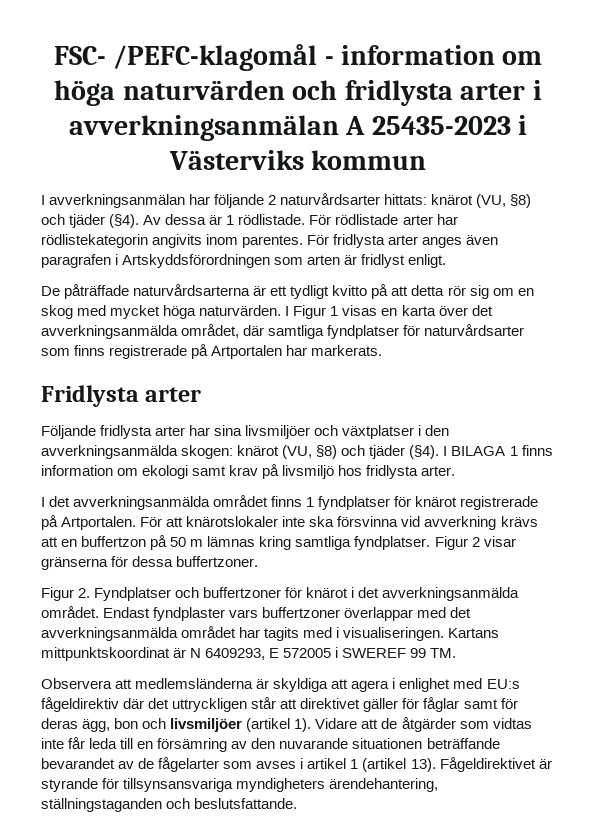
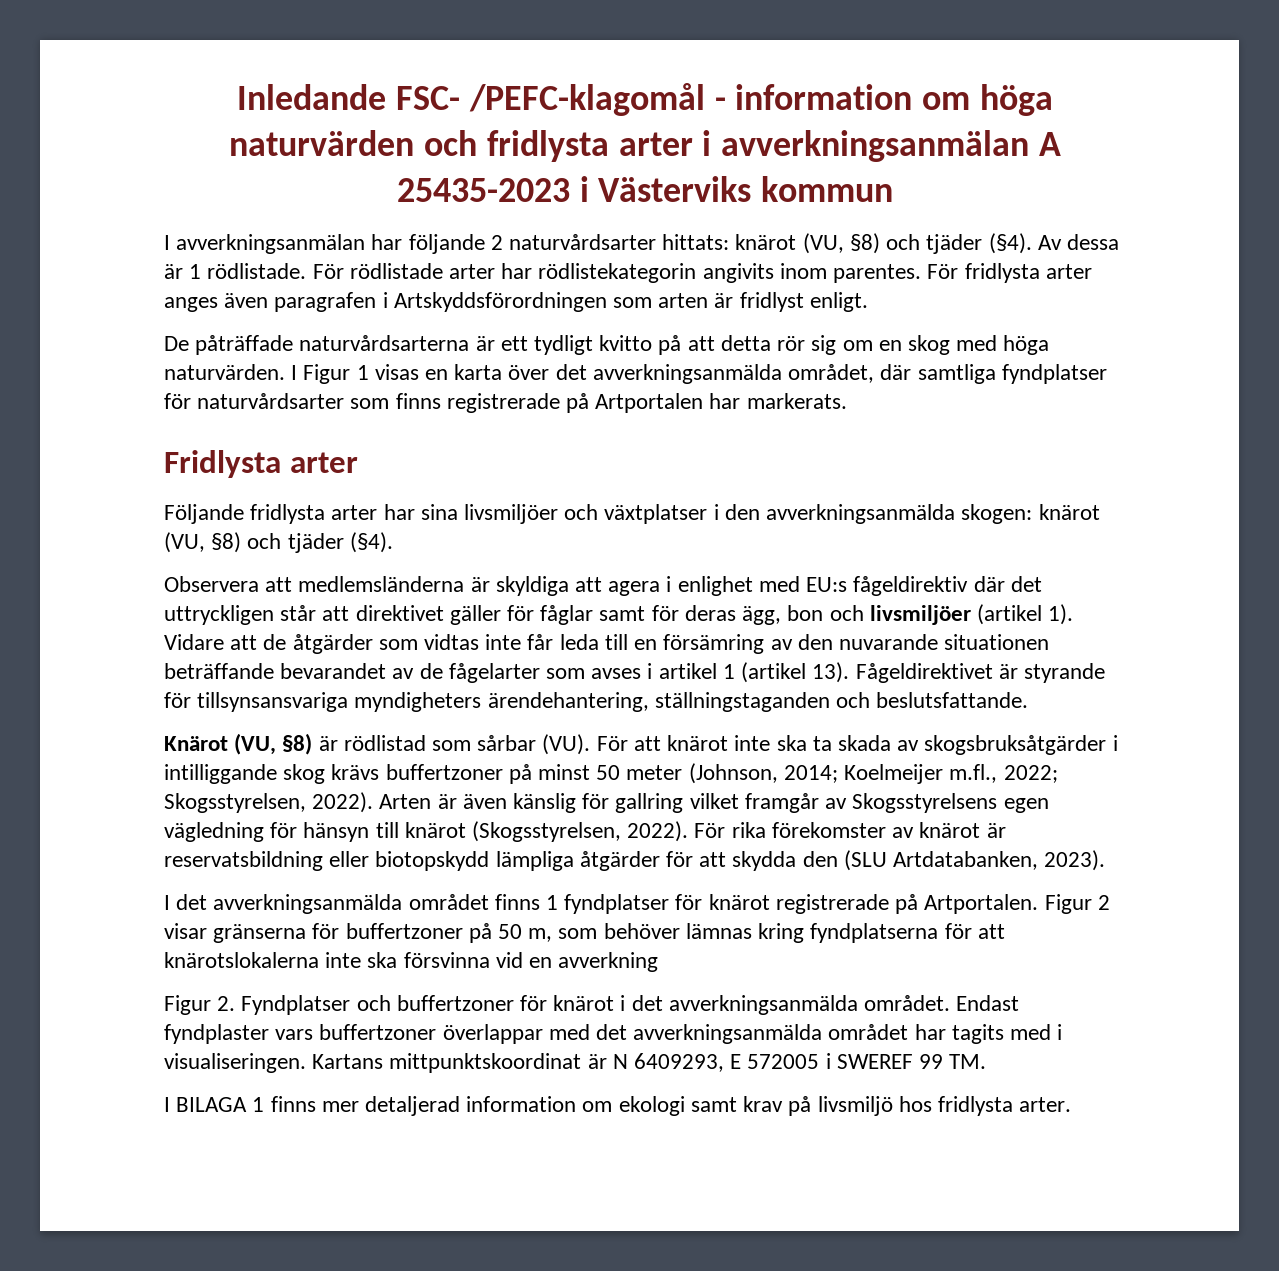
- FSC- /PEFC-klagomål - information om höga naturvärden och fridlysta arter i avverkningsanmälan A 25435-2023 i Västerviks kommun
+ Inledande FSC- /PEFC-klagomål - information om höga naturvärden och fridlysta arter i avverkningsanmälan A 25435-2023 i Västerviks kommun
- De påträffade naturvårdsarterna är ett tydligt kvitto på att detta rör sig om en skog med mycket höga naturvärden.
+ De påträffade naturvårdsarterna är ett tydligt kvitto på att detta rör sig om en skog med höga naturvärden.
- I BILAGA 1 finns information om ekologi samt krav på livsmiljö hos fridlysta arter.
- I det avverkningsanmälda området finns 1 fyndplatser för knärot registrerade på Artportalen. För att knärotslokaler inte ska försvinna vid avverkning krävs att en buffertzon på 50 m lämnas kring samtliga fyndplatser. Figur 2 visar gränserna för dessa buffertzoner.
- Figur 2. Fyndplatser och buffertzoner för knärot i det avverkningsanmälda området. Endast fyndplaster vars buffertzoner överlappar med det avverkningsanmälda området har tagits med i visualiseringen. Kartans mittpunktskoordinat är N 6409293, E 572005 i SWEREF 99 TM.
+ Knärot (VU, §8) är rödlistad som sårbar (VU). För att knärot inte ska ta skada av skogsbruksåtgärder i intilliggande skog krävs buffertzoner på minst 50 meter (Johnson, 2014; Koelmeijer m.fl., 2022; Skogsstyrelsen, 2022). Arten är även känslig för gallring vilket framgår av Skogsstyrelsens egen vägledning för hänsyn till knärot (Skogsstyrelsen, 2022). För rika förekomster av knärot är reservatsbildning eller biotopskydd lämpliga åtgärder för att skydda den (SLU Artdatabanken, 2023).
+ I det avverkningsanmälda området finns 1 fyndplatser för knärot registrerade på Artportalen. Figur 2 visar gränserna för buffertzoner på 50 m, som behöver lämnas kring fyndplatserna för att knärotslokalerna inte ska försvinna vid en avverkning
+ Figur 2. Fyndplatser och buffertzoner för knärot i det avverkningsanmälda området. Endast fyndplaster vars buffertzoner överlappar med det avverkningsanmälda området har tagits med i visualiseringen. Kartans mittpunktskoordinat är N 6409293, E 572005 i SWEREF 99 TM.
+ I BILAGA 1 finns mer detaljerad information om ekologi samt krav på livsmiljö hos fridlysta arter.

